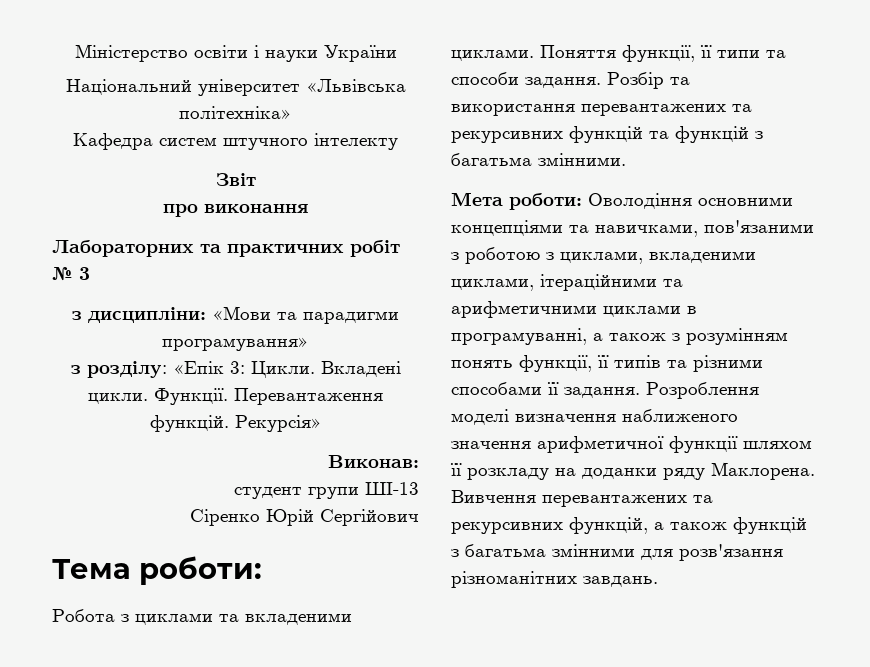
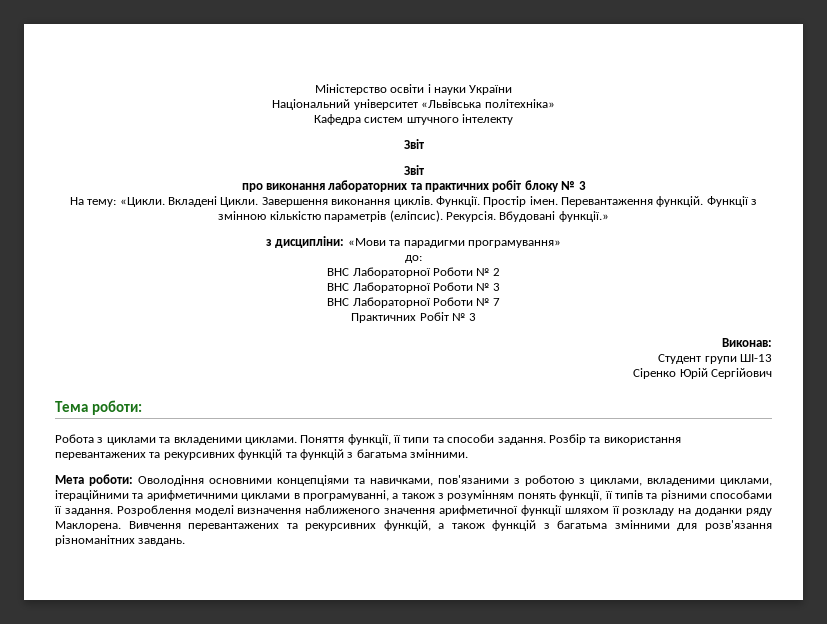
  Кафедра систем штучного інтелекту
+ Звіт
- про виконання
- Лабораторних та практичних робіт № 3
+ про виконання лабораторних та практичних робіт блоку № 3
+ На тему: «Цикли. Вкладені Цикли. Завершення виконання циклів. Функції. Простір імен. Перевантаження функцій. Функції з змінною кількістю параметрів (еліпсис). Рекурсія. Вбудовані функції.»
- з розділу: «Епік 3: Цикли. Вкладені цикли. Функції. Перевантаження функцій. Рекурсія»
+ до:
+ ВНС Лабораторної Роботи № 2
+ ВНС Лабораторної Роботи № 3
+ ВНС Лабораторної Роботи № 7
+ Практичних Робіт № 3
- студент групи ШІ-13
+ Студент групи ШІ-13

